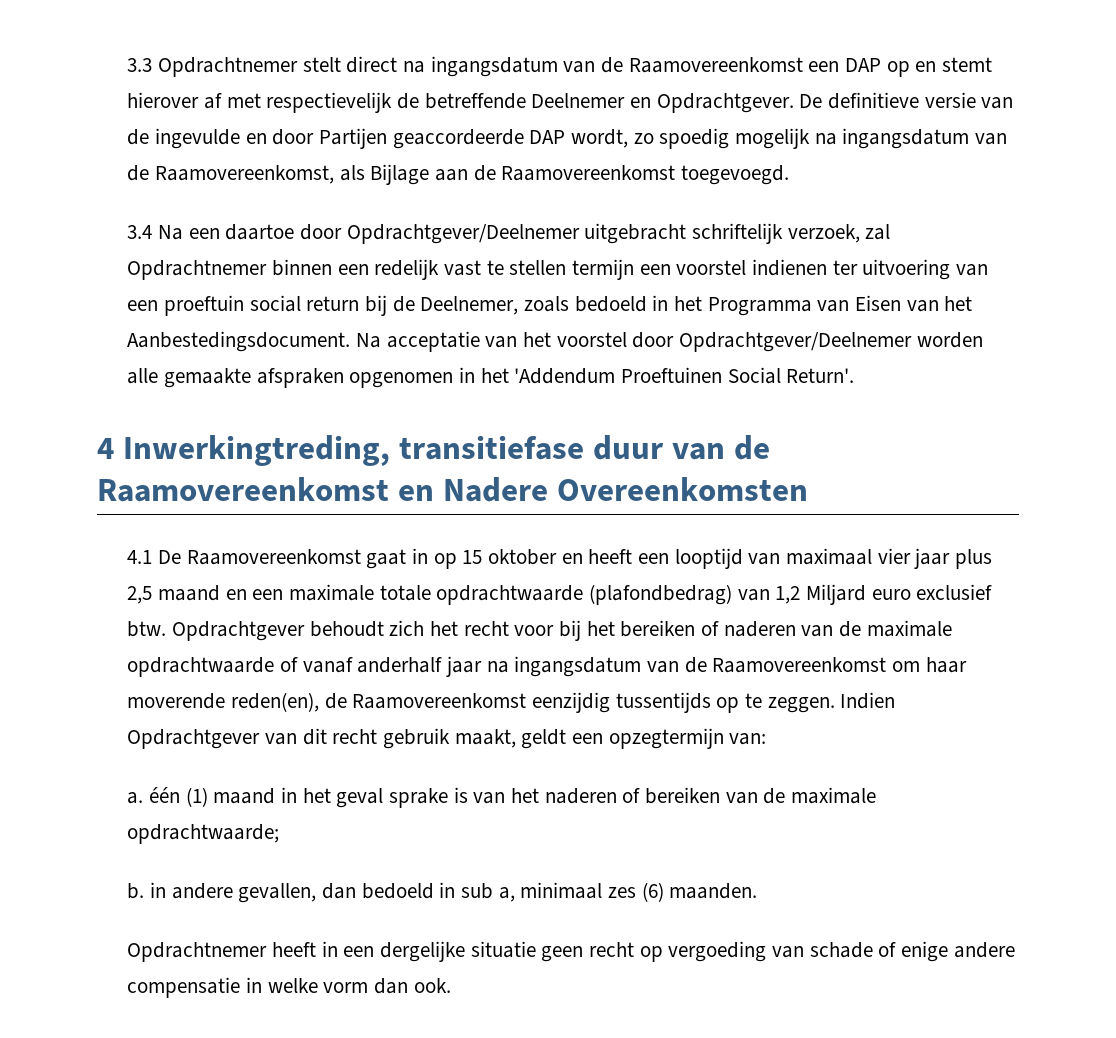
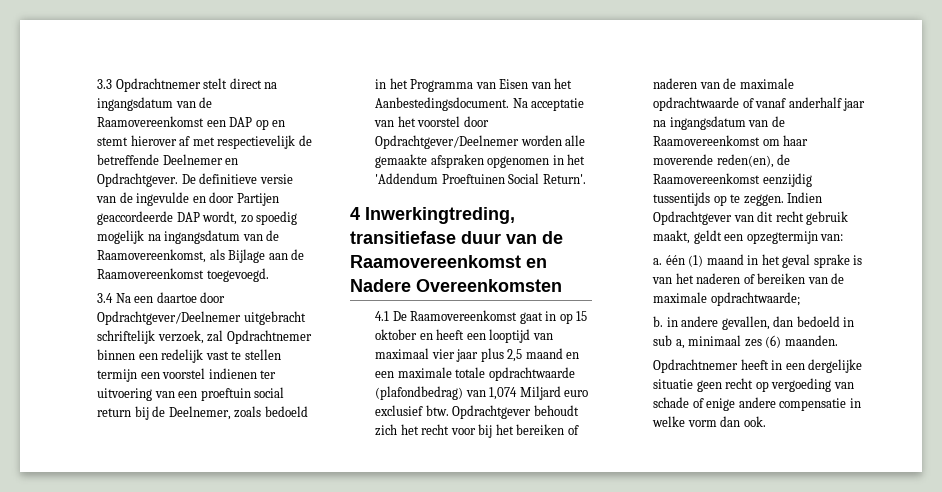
- 4.1 De Raamovereenkomst gaat in op 15 oktober en heeft een looptijd van maximaal vier jaar plus 2,5 maand en een maximale totale opdrachtwaarde (plafondbedrag) van 1,2 Miljard euro exclusief btw.
+ 4.1 De Raamovereenkomst gaat in op 15 oktober en heeft een looptijd van maximaal vier jaar plus 2,5 maand en een maximale totale opdrachtwaarde (plafondbedrag) van 1,074 Miljard euro exclusief btw.

